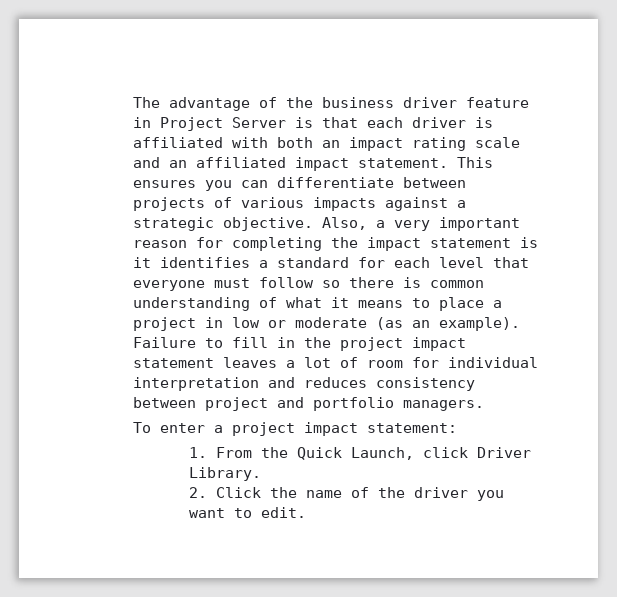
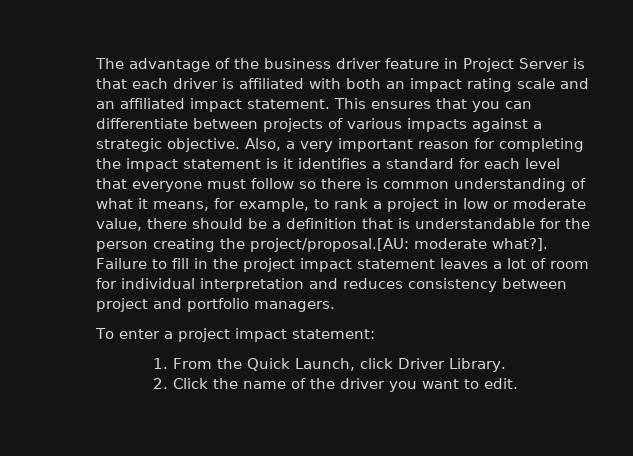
- This ensures you can differentiate between projects of various impacts against a strategic objective.
+ This ensures that you can differentiate between projects of various impacts against a strategic objective.
- Also, a very important reason for completing the impact statement is it identifies a standard for each level that everyone must follow so there is common understanding of what it means to place a project in low or moderate (as an example).
+ Also, a very important reason for completing the impact statement is it identifies a standard for each level that everyone must follow so there is common understanding of what it means, for example, to rank a project in low or moderate value, there should be a definition that is understandable for the person creating the project/proposal.[AU: moderate what?].

